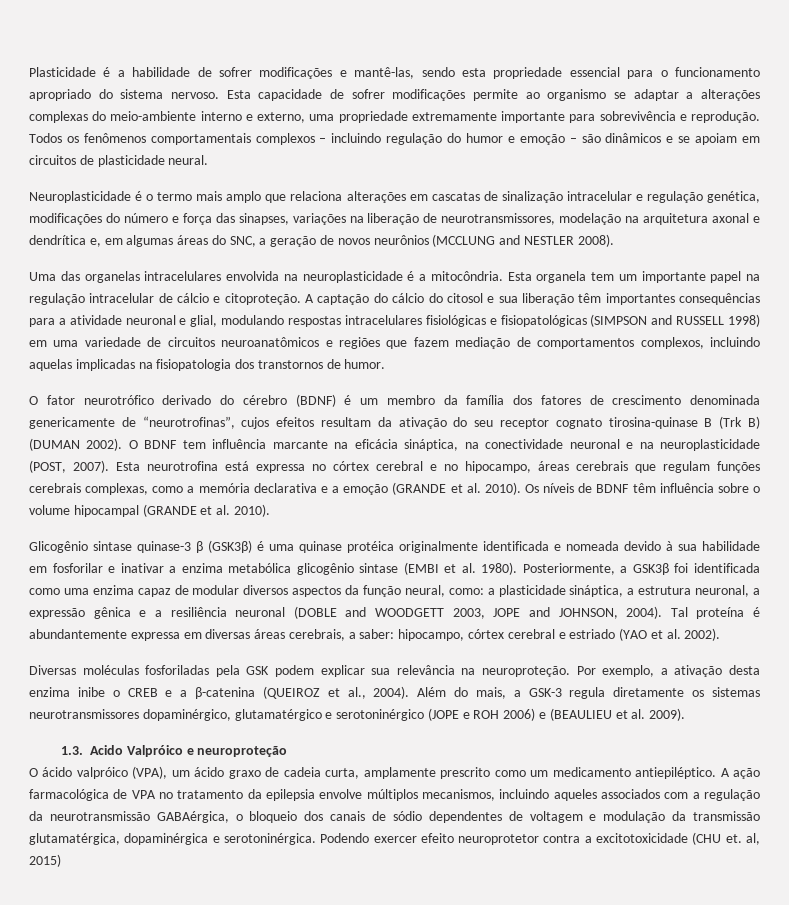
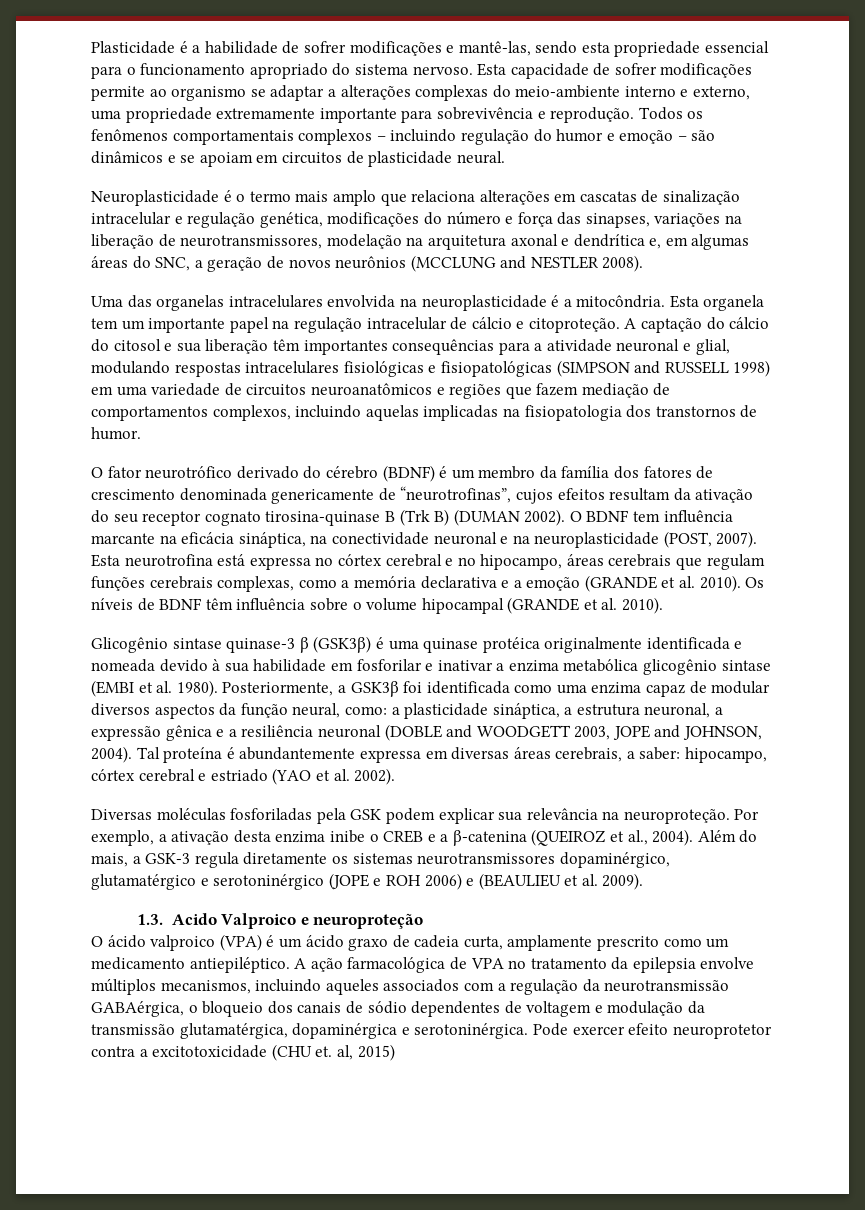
- 1.3. Acido Valpróico e neuroproteção
+ 1.3. Acido Valproico e neuroproteção
- O ácido valpróico (VPA), um ácido graxo de cadeia curta, amplamente prescrito como um medicamento antiepiléptico.
+ O ácido valproico (VPA) é um ácido graxo de cadeia curta, amplamente prescrito como um medicamento antiepiléptico.
- Podendo exercer efeito neuroprotetor contra a excitotoxicidade (CHU et. al, 2015)
+ Pode exercer efeito neuroprotetor contra a excitotoxicidade (CHU et. al, 2015)

